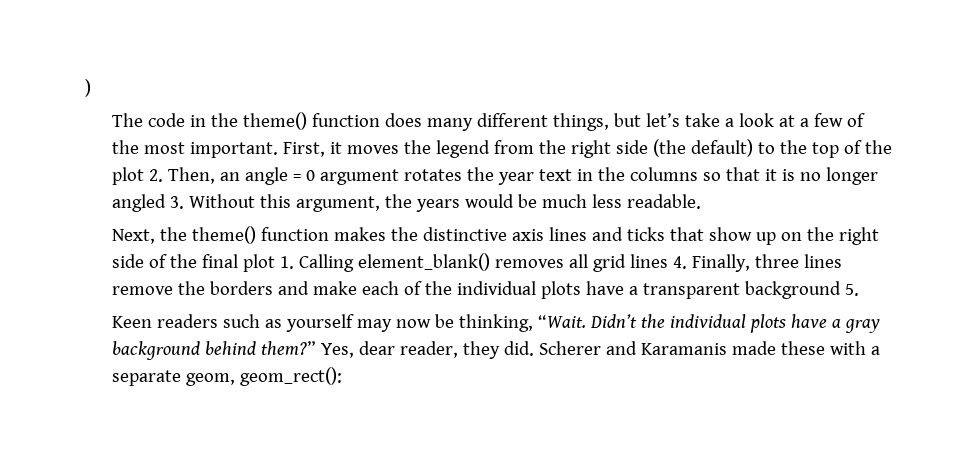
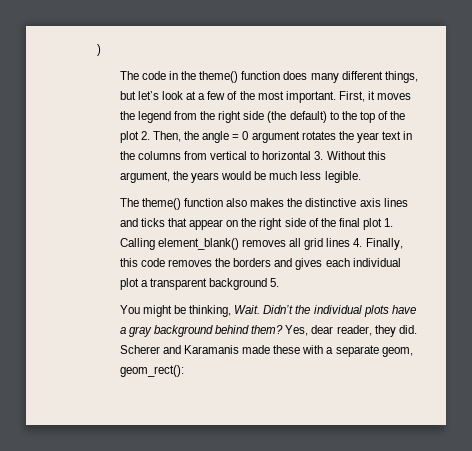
- The code in the theme() function does many different things, but let’s take a look at a few of the most important.
+ The code in the theme() function does many different things, but let’s look at a few of the most important.
- First, it moves the legend from the right side (the default) to the top of the plot 2. Then, an angle = 0 argument rotates the year text in the columns so that it is no longer angled 3. Without this argument, the years would be much less readable.
- Next, the theme() function makes the distinctive axis lines and ticks that show up on the right side of the final plot 1. Calling element_blank() removes all grid lines 4. Finally, three lines remove the borders and make each of the individual plots have a transparent background 5.
- Keen readers such as yourself may now be thinking, “Wait.
+ First, it moves the legend from the right side (the default) to the top of the plot 2. Then, the angle = 0 argument rotates the year text in the columns from vertical to horizontal 3. Without this argument, the years would be much less legible.
+ The theme() function also makes the distinctive axis lines and ticks that appear on the right side of the final plot 1. Calling element_blank() removes all grid lines 4. Finally, this code removes the borders and gives each individual plot a transparent background 5.
+ You might be thinking, Wait.
- Didn’t the individual plots have a gray background behind them?”
+ Didn’t the individual plots have a gray background behind them?

